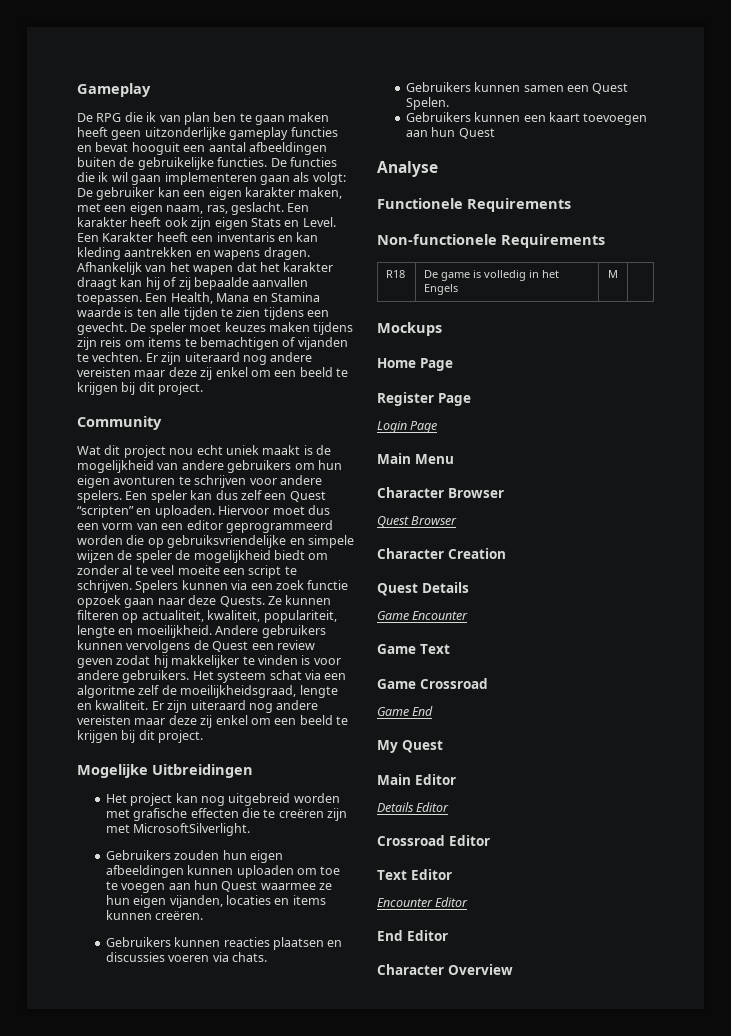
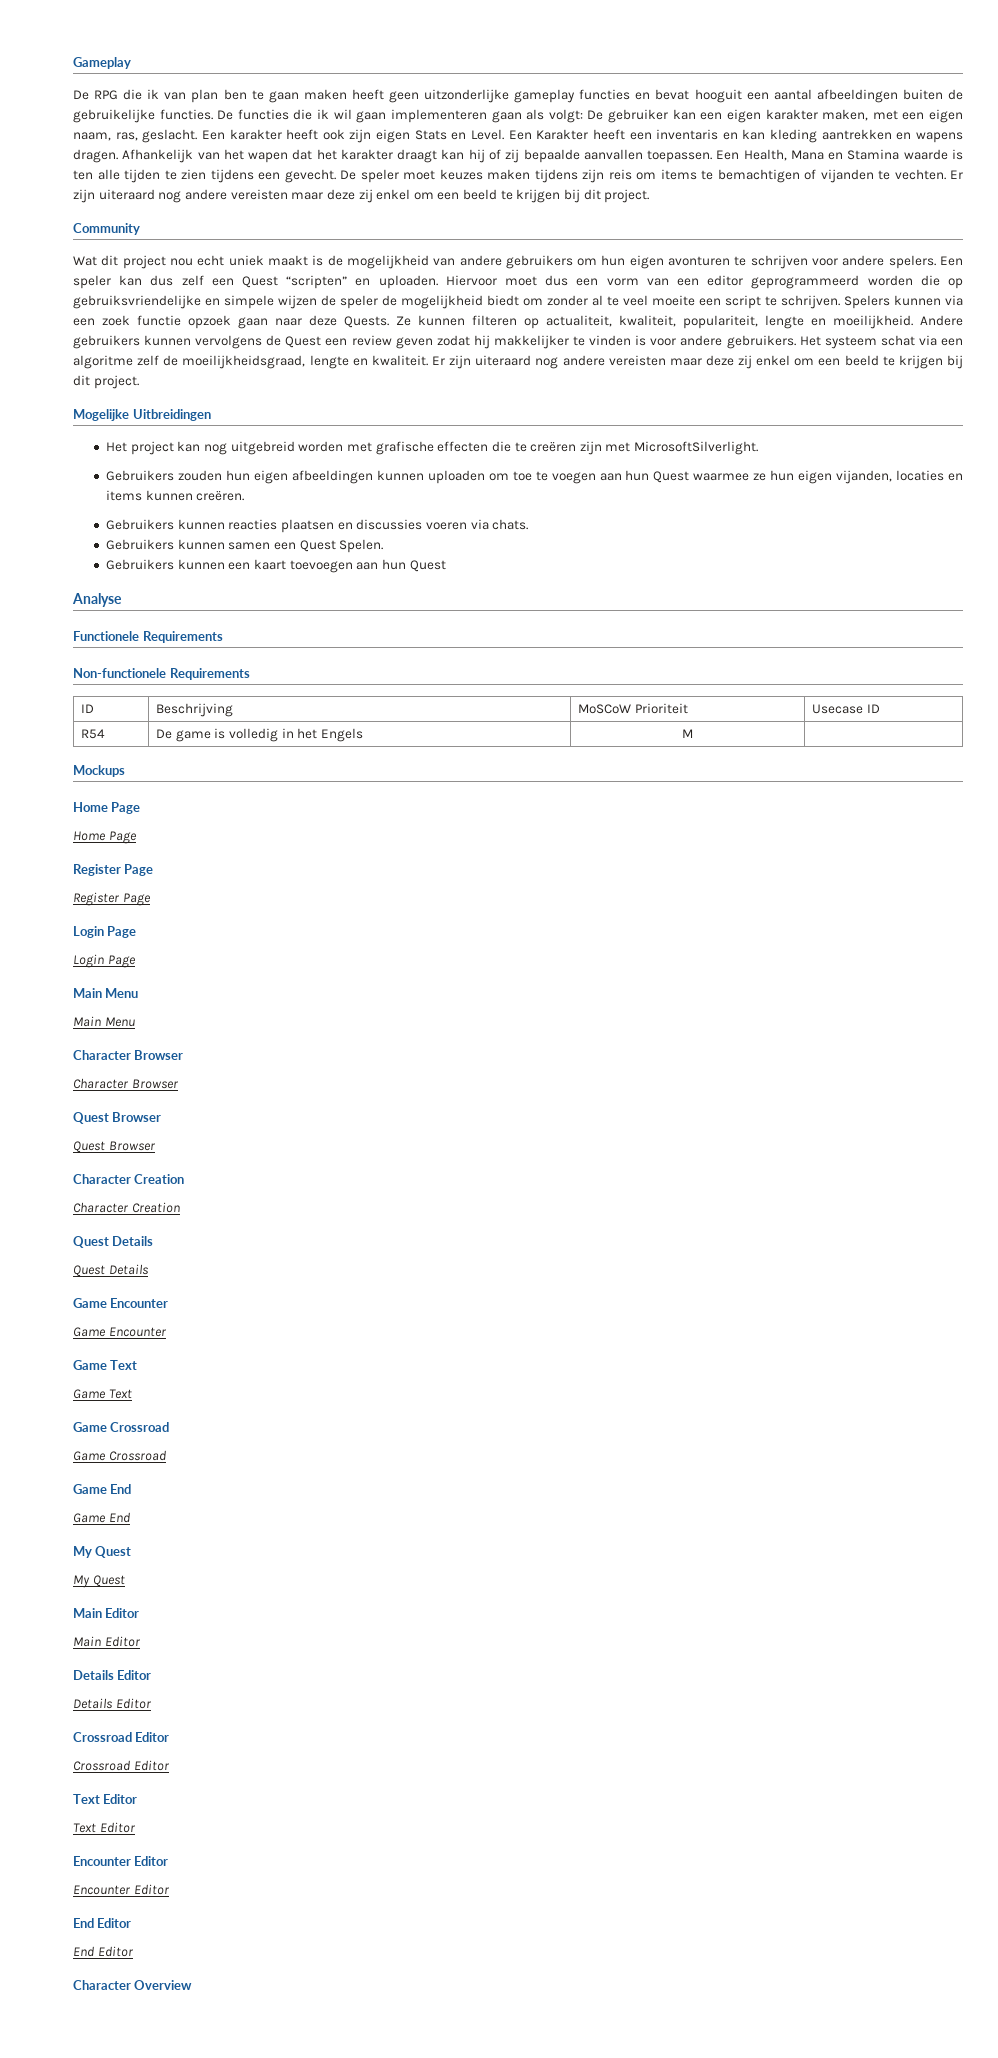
- R18 | De game is volledig in het Engels | M |
+ ID | Beschrijving | MoSCoW Prioriteit | Usecase ID
+ R54 | De game is volledig in het Engels | M |
  Mockups
  Home Page
+ Home Page
  Register Page
+ Register Page
+ Login Page
  Login Page
  Main Menu
+ Main Menu
  Character Browser
+ Character Browser
+ Quest Browser
  Quest Browser
  Character Creation
+ Character Creation
  Quest Details
+ Quest Details
+ Game Encounter
  Game Encounter
  Game Text
+ Game Text
  Game Crossroad
+ Game Crossroad
+ Game End
  Game End
  My Quest
+ My Quest
  Main Editor
+ Main Editor
+ Details Editor
  Details Editor
  Crossroad Editor
+ Crossroad Editor
  Text Editor
+ Text Editor
+ Encounter Editor
  Encounter Editor
+ End Editor

